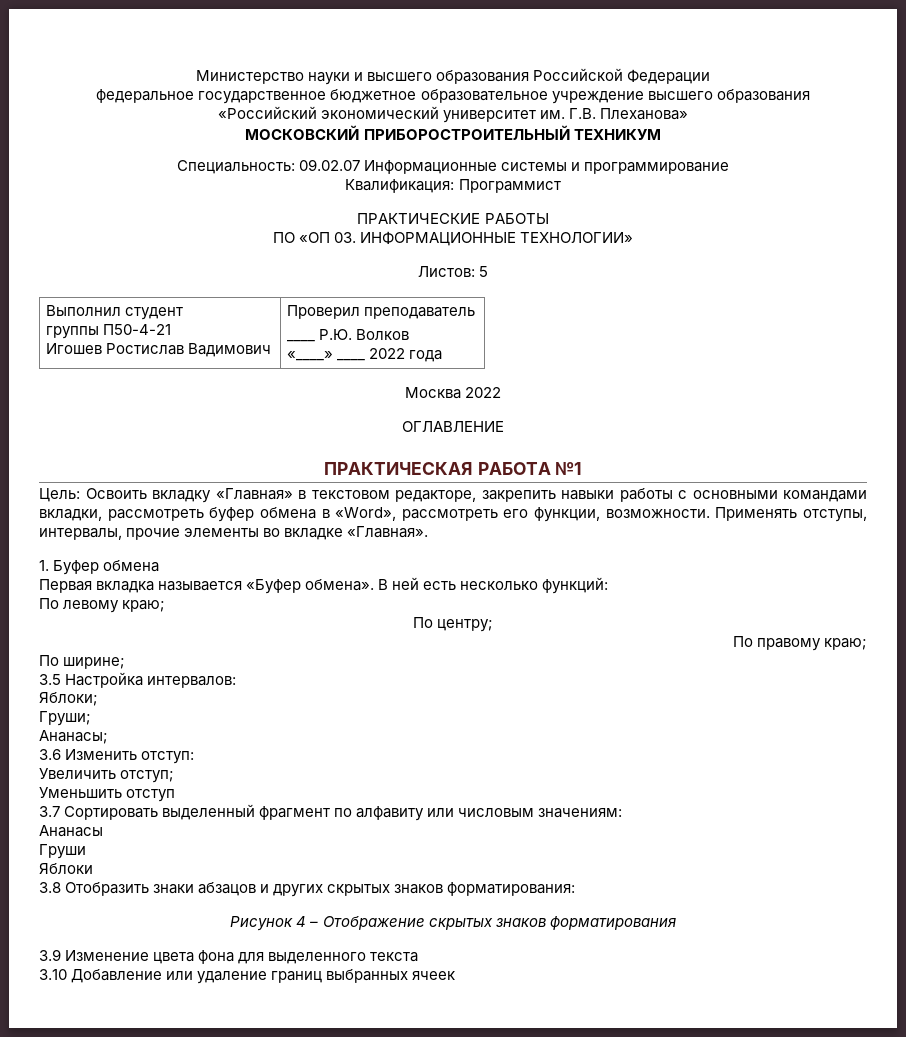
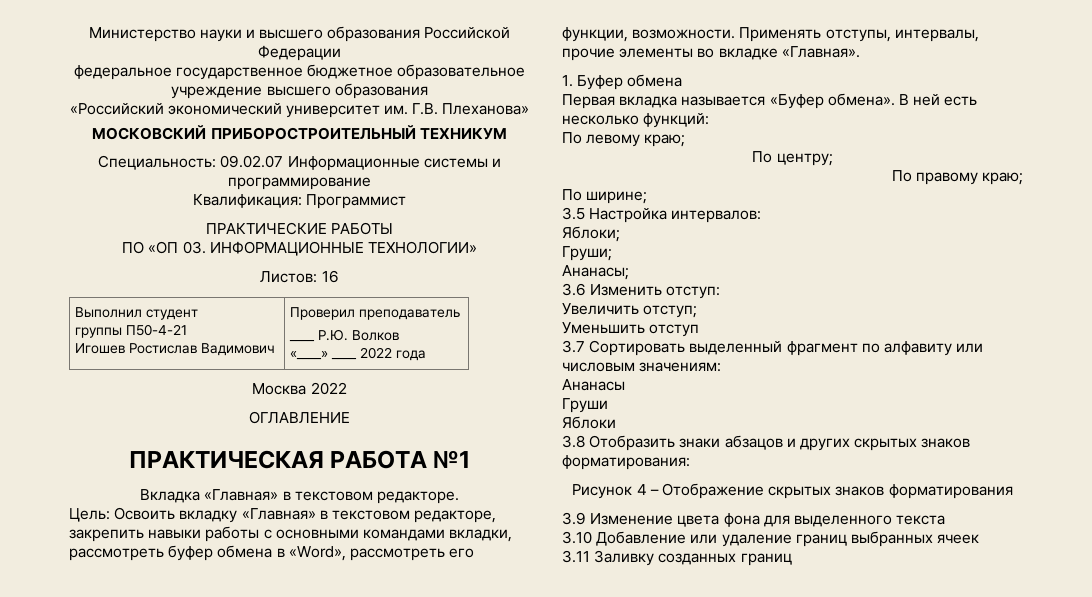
- Листов: 5
+ Листов: 16
+ Вкладка «Главная» в текстовом редакторе.
+ 3.11 Заливку созданных границ

